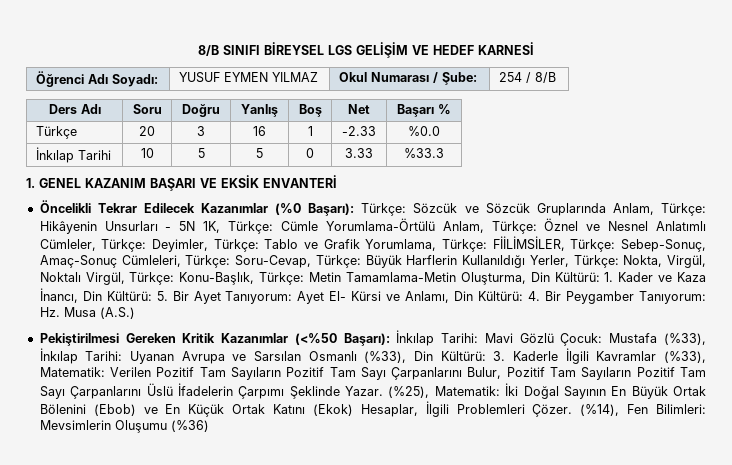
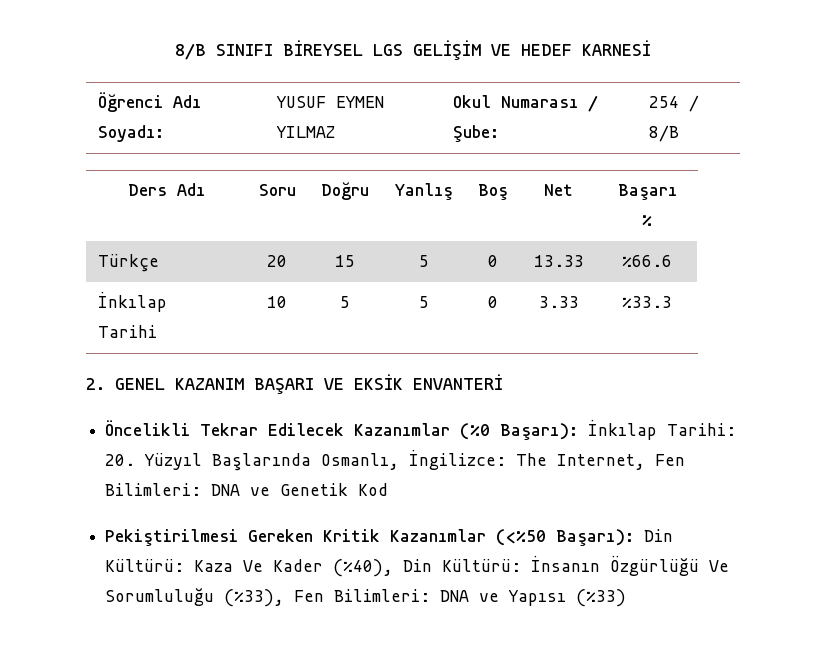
- Türkçe | 20 | 3 | 16 | 1 | -2.33 | %0.0
+ Türkçe | 20 | 15 | 5 | 0 | 13.33 | %66.6
- 1. GENEL KAZANIM BAŞARI VE EKSİK ENVANTERİ
+ 2. GENEL KAZANIM BAŞARI VE EKSİK ENVANTERİ
- Öncelikli Tekrar Edilecek Kazanımlar (%0 Başarı): Türkçe: Sözcük ve Sözcük Gruplarında Anlam, Türkçe: Hikâyenin Unsurları - 5N 1K, Türkçe: Cümle Yorumlama-Örtülü Anlam, Türkçe: Öznel ve Nesnel Anlatımlı Cümleler, Türkçe: Deyimler, Türkçe: Tablo ve Grafik Yorumlama, Türkçe: FİİLİMSİLER, Türkçe: Sebep-Sonuç, Amaç-Sonuç Cümleleri, Türkçe: Soru-Cevap, Türkçe: Büyük Harflerin Kullanıldığı Yerler, Türkçe: Nokta, Virgül, Noktalı Virgül, Türkçe: Konu-Başlık, Türkçe: Metin Tamamlama-Metin Oluşturma, Din Kültürü: 1. Kader ve Kaza İnancı, Din Kültürü: 5. Bir Ayet Tanıyorum: Ayet El- Kürsi ve Anlamı, Din Kültürü: 4. Bir Peygamber Tanıyorum: Hz. Musa (A.S.)
+ Öncelikli Tekrar Edilecek Kazanımlar (%0 Başarı): İnkılap Tarihi: 20. Yüzyıl Başlarında Osmanlı, İngilizce: The Internet, Fen Bilimleri: DNA ve Genetik Kod
- Pekiştirilmesi Gereken Kritik Kazanımlar (<%50 Başarı): İnkılap Tarihi: Mavi Gözlü Çocuk: Mustafa (%33), İnkılap Tarihi: Uyanan Avrupa ve Sarsılan Osmanlı (%33), Din Kültürü: 3. Kaderle İlgili Kavramlar (%33), Matematik: Verilen Pozitif Tam Sayıların Pozitif Tam Sayı Çarpanlarını Bulur, Pozitif Tam Sayıların Pozitif Tam Sayı Çarpanlarını Üslü İfadelerin Çarpımı Şeklinde Yazar. (%25), Matematik: İki Doğal Sayının En Büyük Ortak Bölenini (Ebob) ve En Küçük Ortak Katını (Ekok) Hesaplar, İlgili Problemleri Çözer. (%14), Fen Bilimleri: Mevsimlerin Oluşumu (%36)
+ Pekiştirilmesi Gereken Kritik Kazanımlar (<%50 Başarı): Din Kültürü: Kaza Ve Kader (%40), Din Kültürü: İnsanın Özgürlüğü Ve Sorumluluğu (%33), Fen Bilimleri: DNA ve Yapısı (%33)

